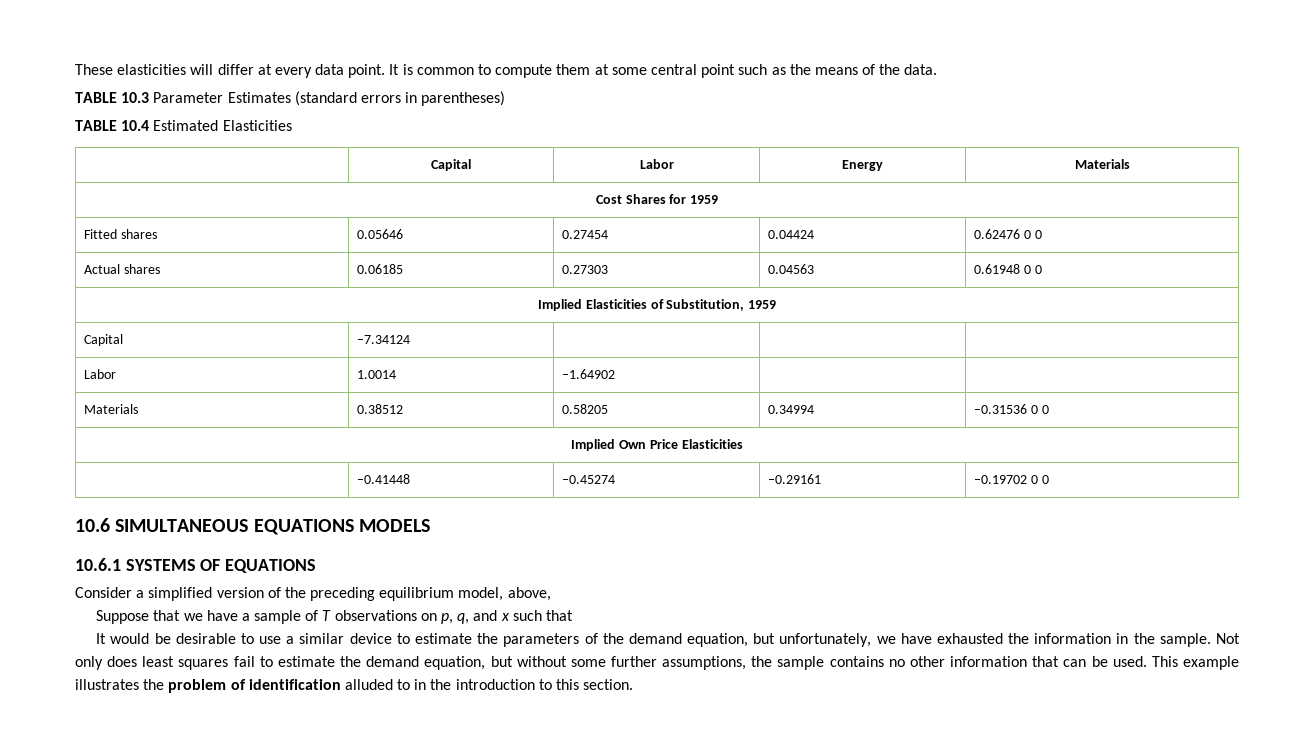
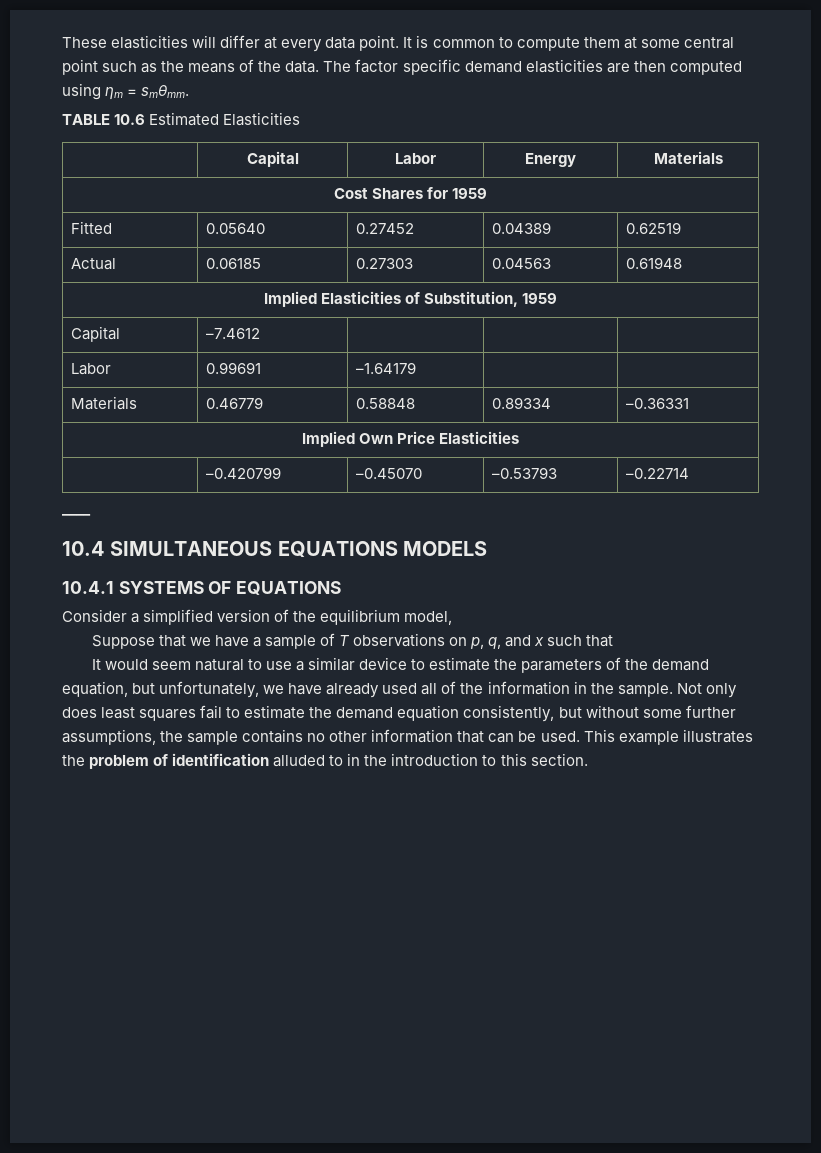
- It is common to compute them at some central point such as the means of the data.
- TABLE 10.3 Parameter Estimates (standard errors in parentheses)
- TABLE 10.4 Estimated Elasticities
+ It is common to compute them at some central point such as the means of the data. The factor specific demand elasticities are then computed using ηm = smθmm.
+ TABLE 10.6 Estimated Elasticities
- Fitted shares | 0.05646 | 0.27454 | 0.04424 | 0.62476 0 0
+ Fitted | 0.05640 | 0.27452 | 0.04389 | 0.62519
- Actual shares | 0.06185 | 0.27303 | 0.04563 | 0.61948 0 0
+ Actual | 0.06185 | 0.27303 | 0.04563 | 0.61948
- Capital | –7.34124 | | |
- Labor | 1.0014 | –1.64902 | |
+ Capital | –7.4612 | | |
+ Labor | 0.99691 | –1.64179 | |
- Materials | 0.38512 | 0.58205 | 0.34994 | –0.31536 0 0
+ Materials | 0.46779 | 0.58848 | 0.89334 | –0.36331
  Implied Own Price Elasticities
- | –0.41448 | –0.45274 | –0.29161 | –0.19702 0 0
- 10.6 SIMULTANEOUS EQUATIONS MODELS
+ | –0.420799 | –0.45070 | –0.53793 | –0.22714
+ ____
+ 10.4 SIMULTANEOUS EQUATIONS MODELS
- 10.6.1 SYSTEMS OF EQUATIONS
+ 10.4.1 SYSTEMS OF EQUATIONS
- Consider a simplified version of the preceding equilibrium model, above,
+ Consider a simplified version of the equilibrium model,
- It would be desirable to use a similar device to estimate the parameters of the demand equation, but unfortunately, we have exhausted the information in the sample.
+ It would seem natural to use a similar device to estimate the parameters of the demand equation, but unfortunately, we have already used all of the information in the sample.
- Not only does least squares fail to estimate the demand equation, but without some further assumptions, the sample contains no other information that can be used.
+ Not only does least squares fail to estimate the demand equation consistently, but without some further assumptions, the sample contains no other information that can be used.

